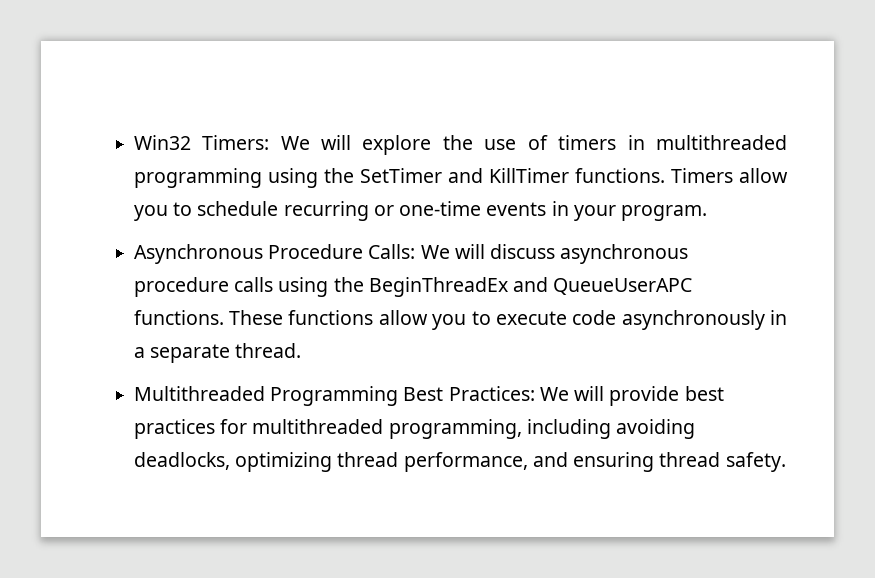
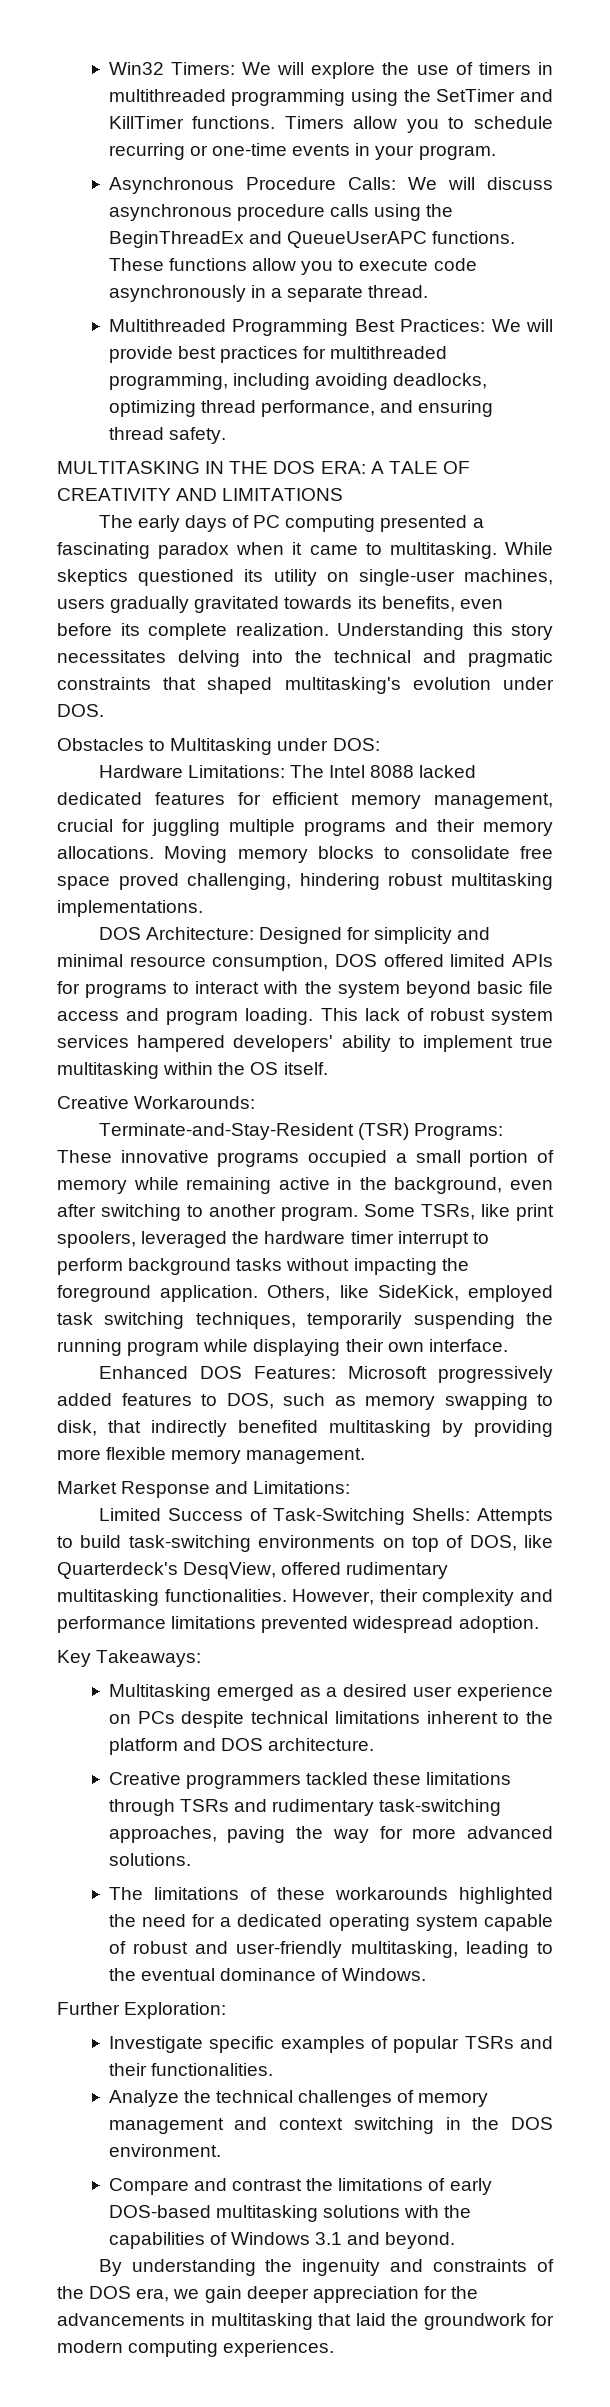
+ MULTITASKING IN THE DOS ERA: A TALE OF CREATIVITY AND LIMITATIONS
+ The early days of PC computing presented a fascinating paradox when it came to multitasking. While skeptics questioned its utility on single-user machines, users gradually gravitated towards its benefits, even before its complete realization. Understanding this story necessitates delving into the technical and pragmatic constraints that shaped multitasking's evolution under DOS.
+ Obstacles to Multitasking under DOS:
+ Hardware Limitations: The Intel 8088 lacked dedicated features for efficient memory management, crucial for juggling multiple programs and their memory allocations. Moving memory blocks to consolidate free space proved challenging, hindering robust multitasking implementations.
+ DOS Architecture: Designed for simplicity and minimal resource consumption, DOS offered limited APIs for programs to interact with the system beyond basic file access and program loading. This lack of robust system services hampered developers' ability to implement true multitasking within the OS itself.
+ Creative Workarounds:
+ Terminate-and-Stay-Resident (TSR) Programs: These innovative programs occupied a small portion of memory while remaining active in the background, even after switching to another program. Some TSRs, like print spoolers, leveraged the hardware timer interrupt to perform background tasks without impacting the foreground application. Others, like SideKick, employed task switching techniques, temporarily suspending the running program while displaying their own interface.
+ Enhanced DOS Features: Microsoft progressively added features to DOS, such as memory swapping to disk, that indirectly benefited multitasking by providing more flexible memory management.
+ Market Response and Limitations:
+ Limited Success of Task-Switching Shells: Attempts to build task-switching environments on top of DOS, like Quarterdeck's DesqView, offered rudimentary multitasking functionalities. However, their complexity and performance limitations prevented widespread adoption.
+ Key Takeaways:
+ Multitasking emerged as a desired user experience on PCs despite technical limitations inherent to the platform and DOS architecture.
+ Creative programmers tackled these limitations through TSRs and rudimentary task-switching approaches, paving the way for more advanced solutions.
+ The limitations of these workarounds highlighted the need for a dedicated operating system capable of robust and user-friendly multitasking, leading to the eventual dominance of Windows.
+ Further Exploration:
+ Investigate specific examples of popular TSRs and their functionalities.
+ Analyze the technical challenges of memory management and context switching in the DOS environment.
+ Compare and contrast the limitations of early DOS-based multitasking solutions with the capabilities of Windows 3.1 and beyond.
+ By understanding the ingenuity and constraints of the DOS era, we gain deeper appreciation for the advancements in multitasking that laid the groundwork for modern computing experiences.

